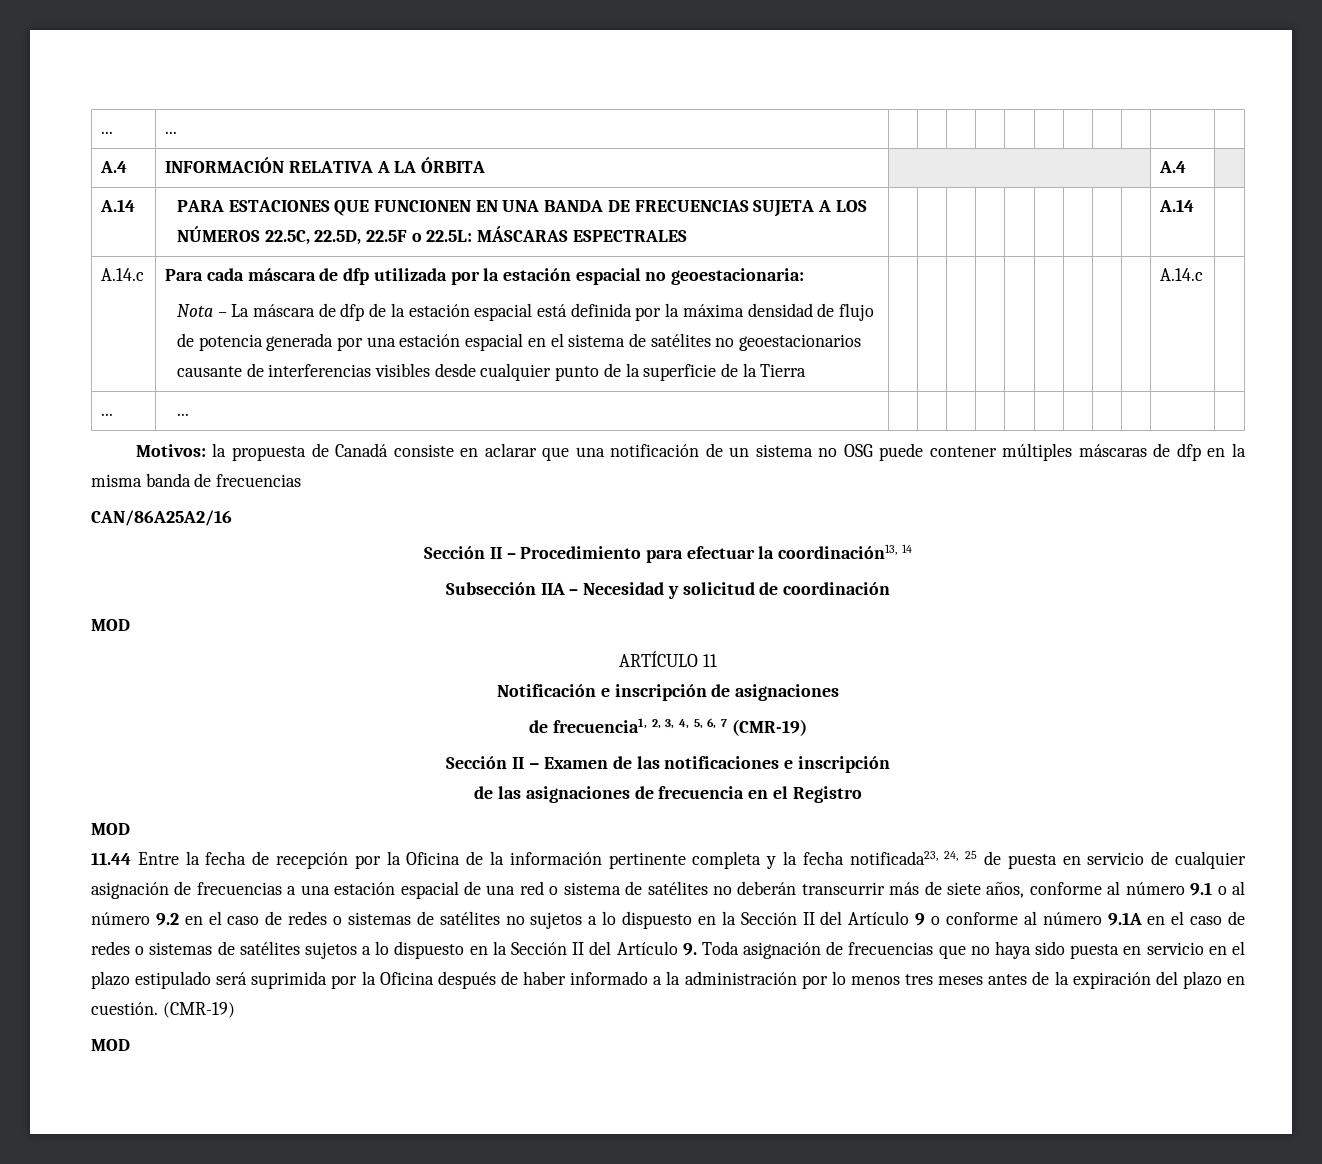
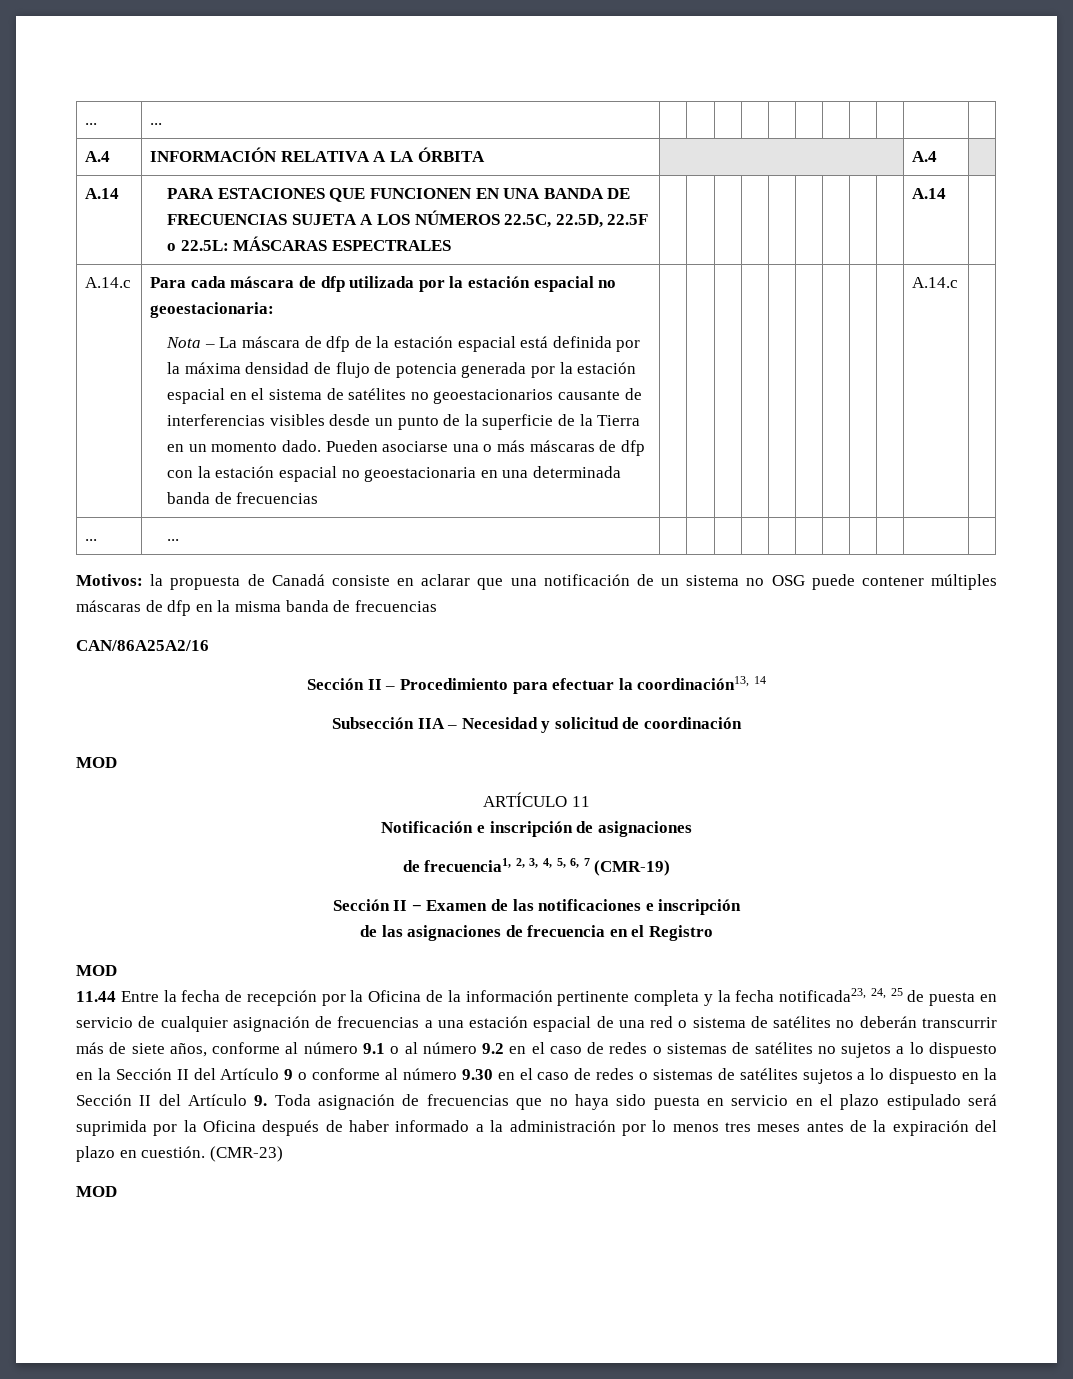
- Nota – La máscara de dfp de la estación espacial está definida por la máxima densidad de flujo de potencia generada por una estación espacial en el sistema de satélites no geoestacionarios causante de interferencias visibles desde cualquier punto de la superficie de la Tierra
+ Nota – La máscara de dfp de la estación espacial está definida por la máxima densidad de flujo de potencia generada por la estación espacial en el sistema de satélites no geoestacionarios causante de interferencias visibles desde un punto de la superficie de la Tierra en un momento dado. Pueden asociarse una o más máscaras de dfp con la estación espacial no geoestacionaria en una determinada banda de frecuencias
- 11.44 Entre la fecha de recepción por la Oficina de la información pertinente completa y la fecha notificada23, 24, 25 de puesta en servicio de cualquier asignación de frecuencias a una estación espacial de una red o sistema de satélites no deberán transcurrir más de siete años, conforme al número 9.1 o al número 9.2 en el caso de redes o sistemas de satélites no sujetos a lo dispuesto en la Sección II del Artículo 9 o conforme al número 9.1A en el caso de redes o sistemas de satélites sujetos a lo dispuesto en la Sección II del Artículo 9. Toda asignación de frecuencias que no haya sido puesta en servicio en el plazo estipulado será suprimida por la Oficina después de haber informado a la administración por lo menos tres meses antes de la expiración del plazo en cuestión. (CMR-19)
+ 11.44 Entre la fecha de recepción por la Oficina de la información pertinente completa y la fecha notificada23, 24, 25 de puesta en servicio de cualquier asignación de frecuencias a una estación espacial de una red o sistema de satélites no deberán transcurrir más de siete años, conforme al número 9.1 o al número 9.2 en el caso de redes o sistemas de satélites no sujetos a lo dispuesto en la Sección II del Artículo 9 o conforme al número 9.30 en el caso de redes o sistemas de satélites sujetos a lo dispuesto en la Sección II del Artículo 9. Toda asignación de frecuencias que no haya sido puesta en servicio en el plazo estipulado será suprimida por la Oficina después de haber informado a la administración por lo menos tres meses antes de la expiración del plazo en cuestión. (CMR-23)

